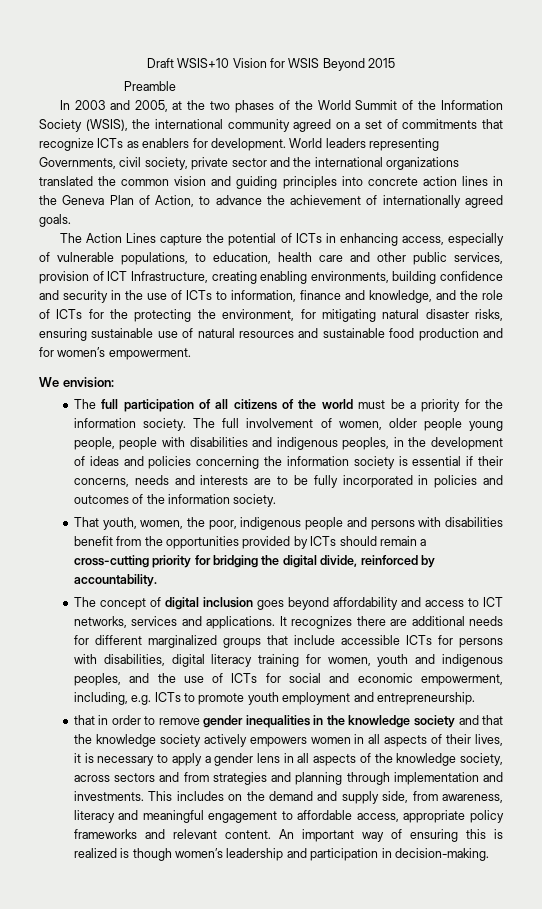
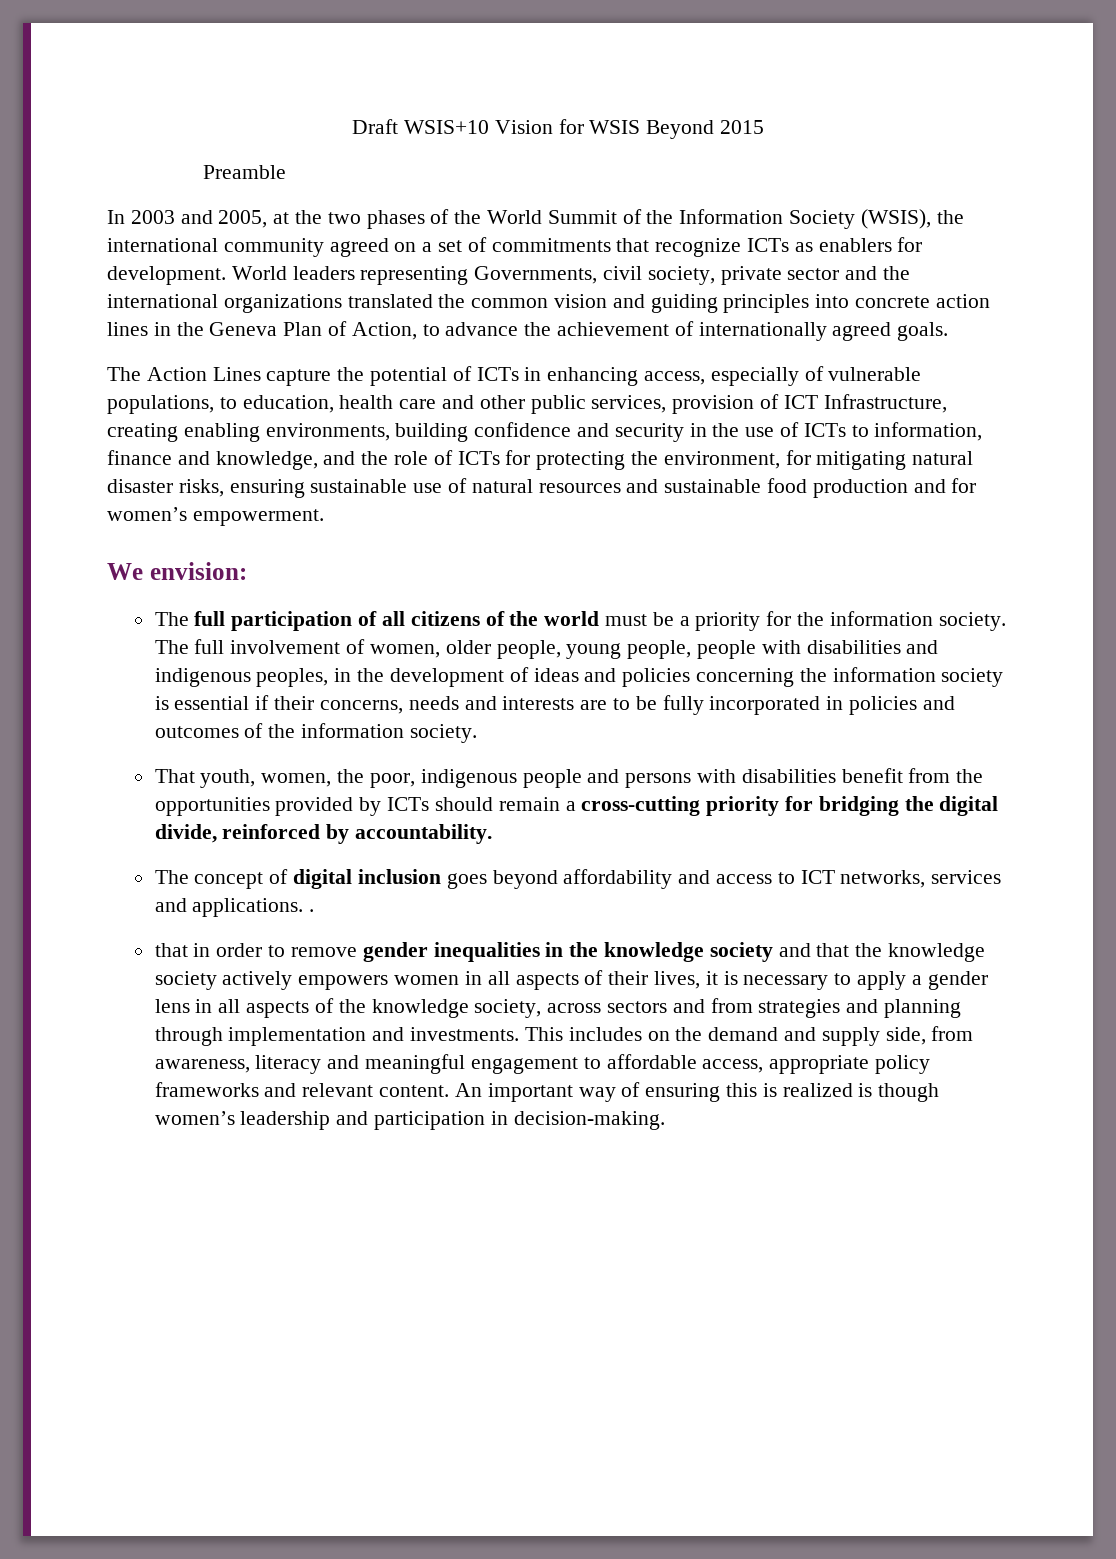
- The Action Lines capture the potential of ICTs in enhancing access, especially of vulnerable populations, to education, health care and other public services, provision of ICT Infrastructure, creating enabling environments, building confidence and security in the use of ICTs to information, finance and knowledge, and the role of ICTs for the protecting the environment, for mitigating natural disaster risks, ensuring sustainable use of natural resources and sustainable food production and for women’s empowerment.
+ The Action Lines capture the potential of ICTs in enhancing access, especially of vulnerable populations, to education, health care and other public services, provision of ICT Infrastructure, creating enabling environments, building confidence and security in the use of ICTs to information, finance and knowledge, and the role of ICTs for protecting the environment, for mitigating natural disaster risks, ensuring sustainable use of natural resources and sustainable food production and for women’s empowerment.
- The full involvement of women, older people young people, people with disabilities and indigenous peoples, in the development of ideas and policies concerning the information society is essential if their concerns, needs and interests are to be fully incorporated in policies and outcomes of the information society.
+ The full involvement of women, older people, young people, people with disabilities and indigenous peoples, in the development of ideas and policies concerning the information society is essential if their concerns, needs and interests are to be fully incorporated in policies and outcomes of the information society.
- The concept of digital inclusion goes beyond affordability and access to ICT networks, services and applications. It recognizes there are additional needs for different marginalized groups that include accessible ICTs for persons with disabilities, digital literacy training for women, youth and indigenous peoples, and the use of ICTs for social and economic empowerment, including, e.g. ICTs to promote youth employment and entrepreneurship.
+ The concept of digital inclusion goes beyond affordability and access to ICT networks, services and applications. .

